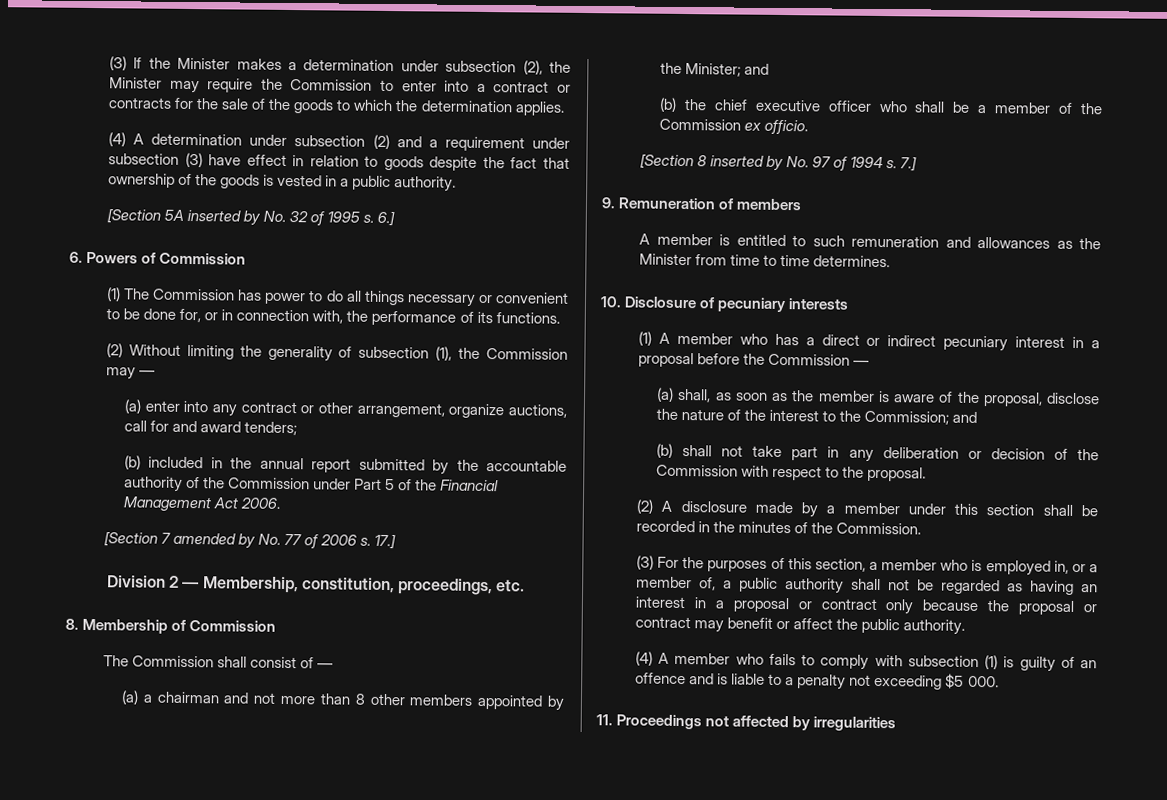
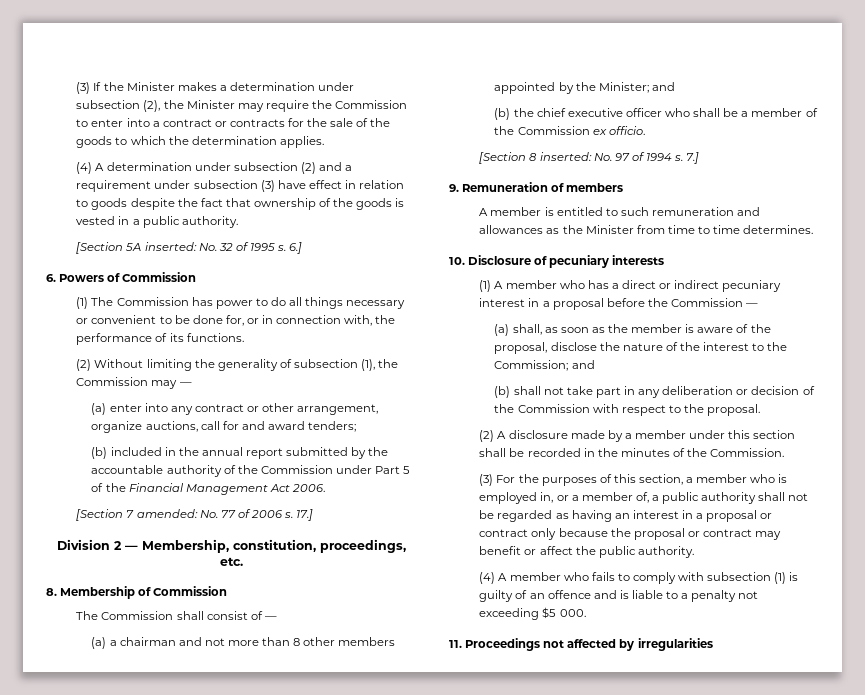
- [Section 5A inserted by No. 32 of 1995 s.
+ [Section 5A inserted: No. 32 of 1995 s.
- [Section 7 amended by No. 77 of 2006 s.
+ [Section 7 amended: No. 77 of 2006 s.
- [Section 8 inserted by No. 97 of 1994 s.
+ [Section 8 inserted: No. 97 of 1994 s.

